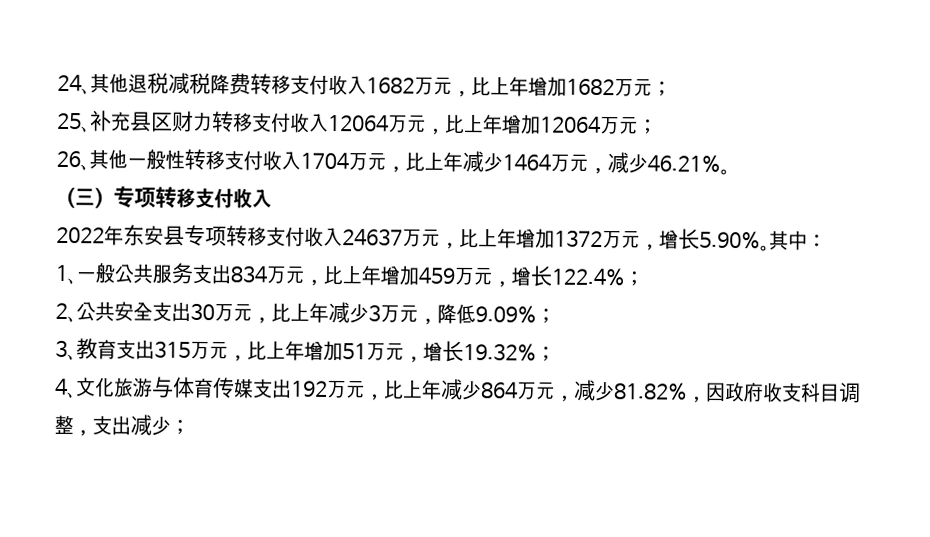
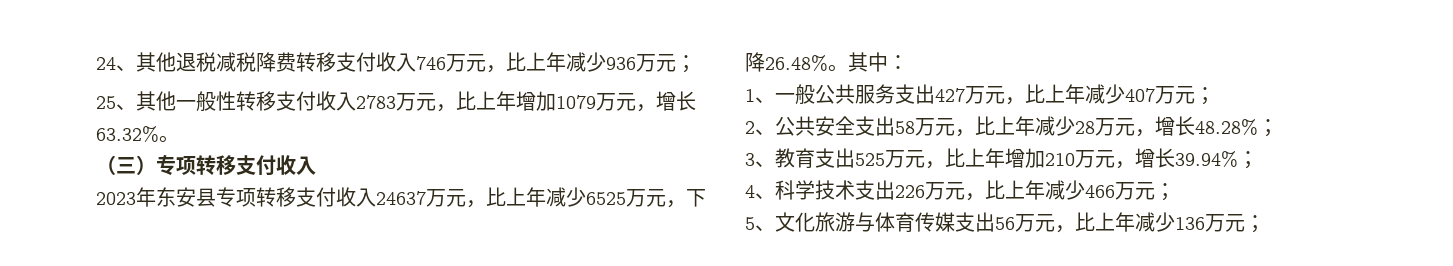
- 24、其他退税减税降费转移支付收入1682万元，比上年增加1682万元；
+ 24、其他退税减税降费转移支付收入746万元，比上年减少936万元；
- 25、补充县区财力转移支付收入12064万元，比上年增加12064万元；
- 26、其他一般性转移支付收入1704万元，比上年减少1464万元，减少46.21%。
+ 25、其他一般性转移支付收入2783万元，比上年增加1079万元，增长63.32%。
- 2022年东安县专项转移支付收入24637万元，比上年增加1372万元，增长5.90%。
+ 2023年东安县专项转移支付收入24637万元，比上年减少6525万元，下降26.48%。
- 1、一般公共服务支出834万元，比上年增加459万元，增长122.4%；
+ 1、一般公共服务支出427万元，比上年减少407万元；
- 2、公共安全支出30万元，比上年减少3万元，降低9.09%；
+ 2、公共安全支出58万元，比上年减少28万元，增长48.28%；
- 3、教育支出315万元，比上年增加51万元，增长19.32%；
- 4、文化旅游与体育传媒支出192万元，比上年减少864万元，减少81.82%，因政府收支科目调整，支出减少；
+ 3、教育支出525万元，比上年增加210万元，增长39.94%；
+ 4、科学技术支出226万元，比上年减少466万元；
+ 5、文化旅游与体育传媒支出56万元，比上年减少136万元；

